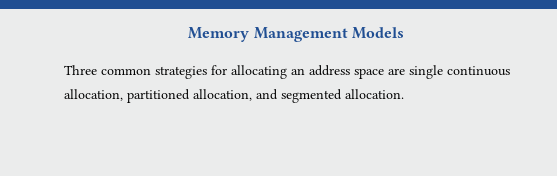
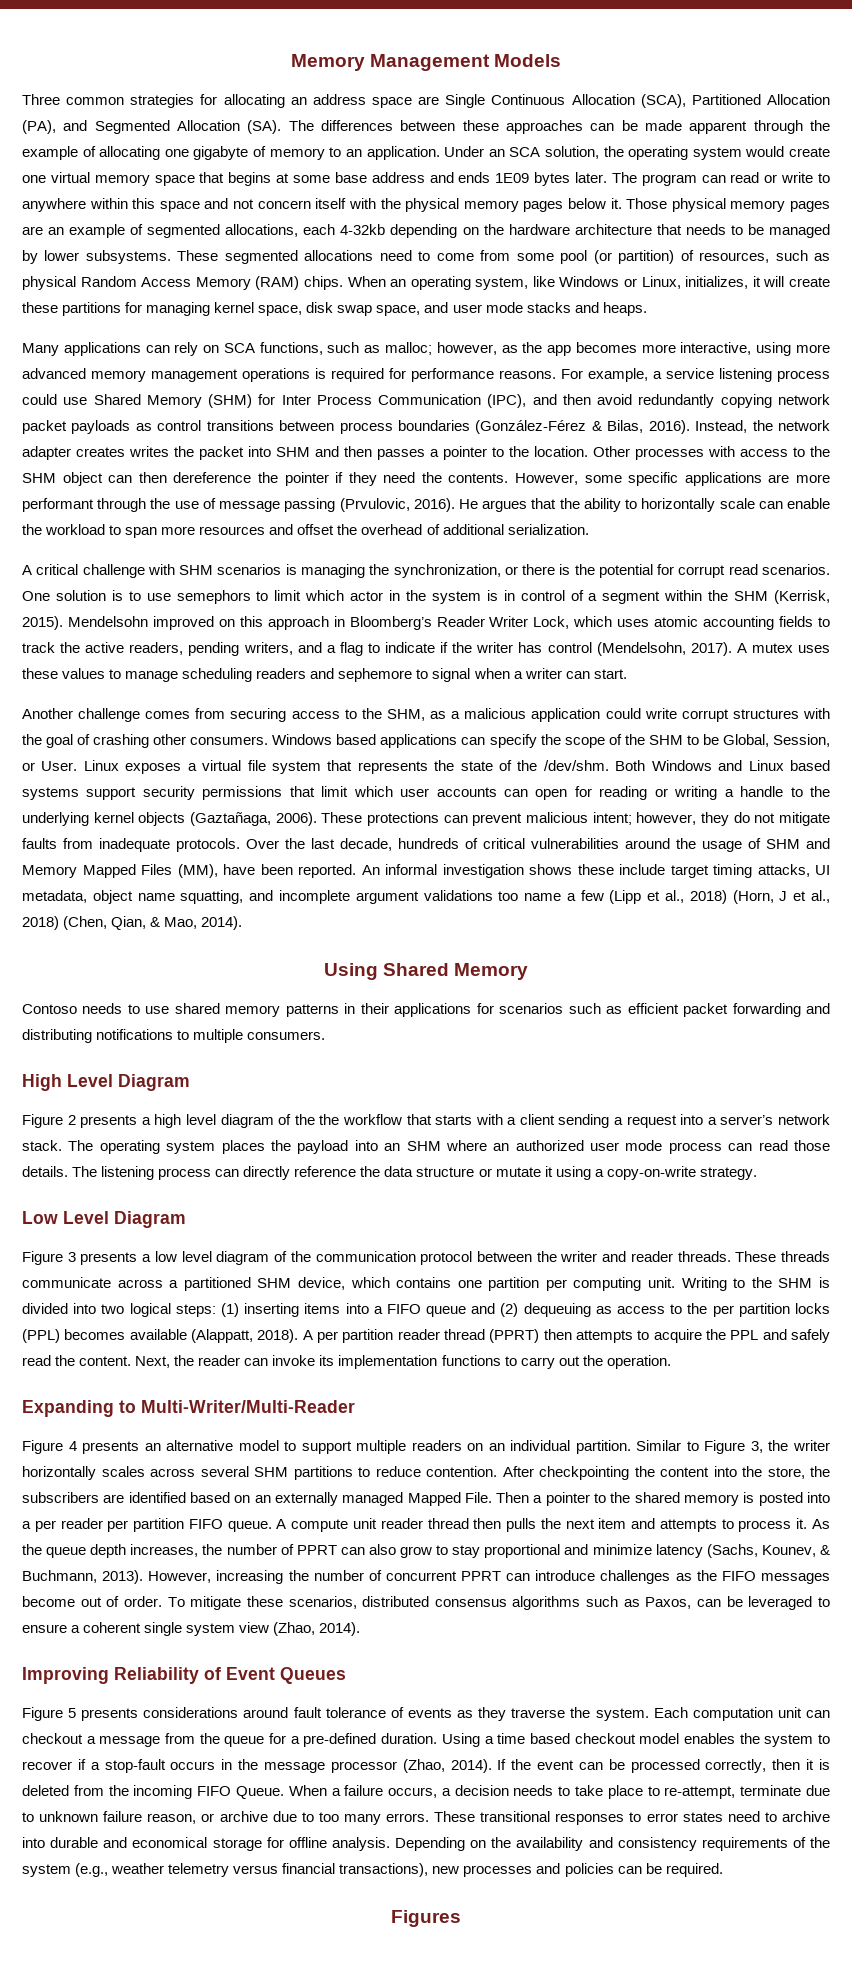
- Three common strategies for allocating an address space are single continuous allocation, partitioned allocation, and segmented allocation.
+ Three common strategies for allocating an address space are Single Continuous Allocation (SCA), Partitioned Allocation (PA), and Segmented Allocation (SA). The differences between these approaches can be made apparent through the example of allocating one gigabyte of memory to an application. Under an SCA solution, the operating system would create one virtual memory space that begins at some base address and ends 1E09 bytes later. The program can read or write to anywhere within this space and not concern itself with the physical memory pages below it. Those physical memory pages are an example of segmented allocations, each 4-32kb depending on the hardware architecture that needs to be managed by lower subsystems. These segmented allocations need to come from some pool (or partition) of resources, such as physical Random Access Memory (RAM) chips. When an operating system, like Windows or Linux, initializes, it will create these partitions for managing kernel space, disk swap space, and user mode stacks and heaps.
+ Many applications can rely on SCA functions, such as malloc; however, as the app becomes more interactive, using more advanced memory management operations is required for performance reasons. For example, a service listening process could use Shared Memory (SHM) for Inter Process Communication (IPC), and then avoid redundantly copying network packet payloads as control transitions between process boundaries (González-Férez & Bilas, 2016). Instead, the network adapter creates writes the packet into SHM and then passes a pointer to the location. Other processes with access to the SHM object can then dereference the pointer if they need the contents. However, some specific applications are more performant through the use of message passing (Prvulovic, 2016). He argues that the ability to horizontally scale can enable the workload to span more resources and offset the overhead of additional serialization.
+ A critical challenge with SHM scenarios is managing the synchronization, or there is the potential for corrupt read scenarios. One solution is to use semephors to limit which actor in the system is in control of a segment within the SHM (Kerrisk, 2015). Mendelsohn improved on this approach in Bloomberg’s Reader Writer Lock, which uses atomic accounting fields to track the active readers, pending writers, and a flag to indicate if the writer has control (Mendelsohn, 2017). A mutex uses these values to manage scheduling readers and sephemore to signal when a writer can start.
+ Another challenge comes from securing access to the SHM, as a malicious application could write corrupt structures with the goal of crashing other consumers. Windows based applications can specify the scope of the SHM to be Global, Session, or User. Linux exposes a virtual file system that represents the state of the /dev/shm. Both Windows and Linux based systems support security permissions that limit which user accounts can open for reading or writing a handle to the underlying kernel objects (Gaztañaga, 2006). These protections can prevent malicious intent; however, they do not mitigate faults from inadequate protocols. Over the last decade, hundreds of critical vulnerabilities around the usage of SHM and Memory Mapped Files (MM), have been reported. An informal investigation shows these include target timing attacks, UI metadata, object name squatting, and incomplete argument validations too name a few (Lipp et al., 2018) (Horn, J et al., 2018) (Chen, Qian, & Mao, 2014).
+ Using Shared Memory
+ Contoso needs to use shared memory patterns in their applications for scenarios such as efficient packet forwarding and distributing notifications to multiple consumers.
+ High Level Diagram
+ Figure 2 presents a high level diagram of the the workflow that starts with a client sending a request into a server’s network stack. The operating system places the payload into an SHM where an authorized user mode process can read those details. The listening process can directly reference the data structure or mutate it using a copy-on-write strategy.
+ Low Level Diagram
+ Figure 3 presents a low level diagram of the communication protocol between the writer and reader threads. These threads communicate across a partitioned SHM device, which contains one partition per computing unit. Writing to the SHM is divided into two logical steps: (1) inserting items into a FIFO queue and (2) dequeuing as access to the per partition locks (PPL) becomes available (Alappatt, 2018). A per partition reader thread (PPRT) then attempts to acquire the PPL and safely read the content. Next, the reader can invoke its implementation functions to carry out the operation.
+ Expanding to Multi-Writer/Multi-Reader
+ Figure 4 presents an alternative model to support multiple readers on an individual partition. Similar to Figure 3, the writer horizontally scales across several SHM partitions to reduce contention. After checkpointing the content into the store, the subscribers are identified based on an externally managed Mapped File. Then a pointer to the shared memory is posted into a per reader per partition FIFO queue. A compute unit reader thread then pulls the next item and attempts to process it. As the queue depth increases, the number of PPRT can also grow to stay proportional and minimize latency (Sachs, Kounev, & Buchmann, 2013). However, increasing the number of concurrent PPRT can introduce challenges as the FIFO messages become out of order. To mitigate these scenarios, distributed consensus algorithms such as Paxos, can be leveraged to ensure a coherent single system view (Zhao, 2014).
+ Improving Reliability of Event Queues
+ Figure 5 presents considerations around fault tolerance of events as they traverse the system. Each computation unit can checkout a message from the queue for a pre-defined duration. Using a time based checkout model enables the system to recover if a stop-fault occurs in the message processor (Zhao, 2014). If the event can be processed correctly, then it is deleted from the incoming FIFO Queue. When a failure occurs, a decision needs to take place to re-attempt, terminate due to unknown failure reason, or archive due to too many errors. These transitional responses to error states need to archive into durable and economical storage for offline analysis. Depending on the availability and consistency requirements of the system (e.g., weather telemetry versus financial transactions), new processes and policies can be required.
+ Figures

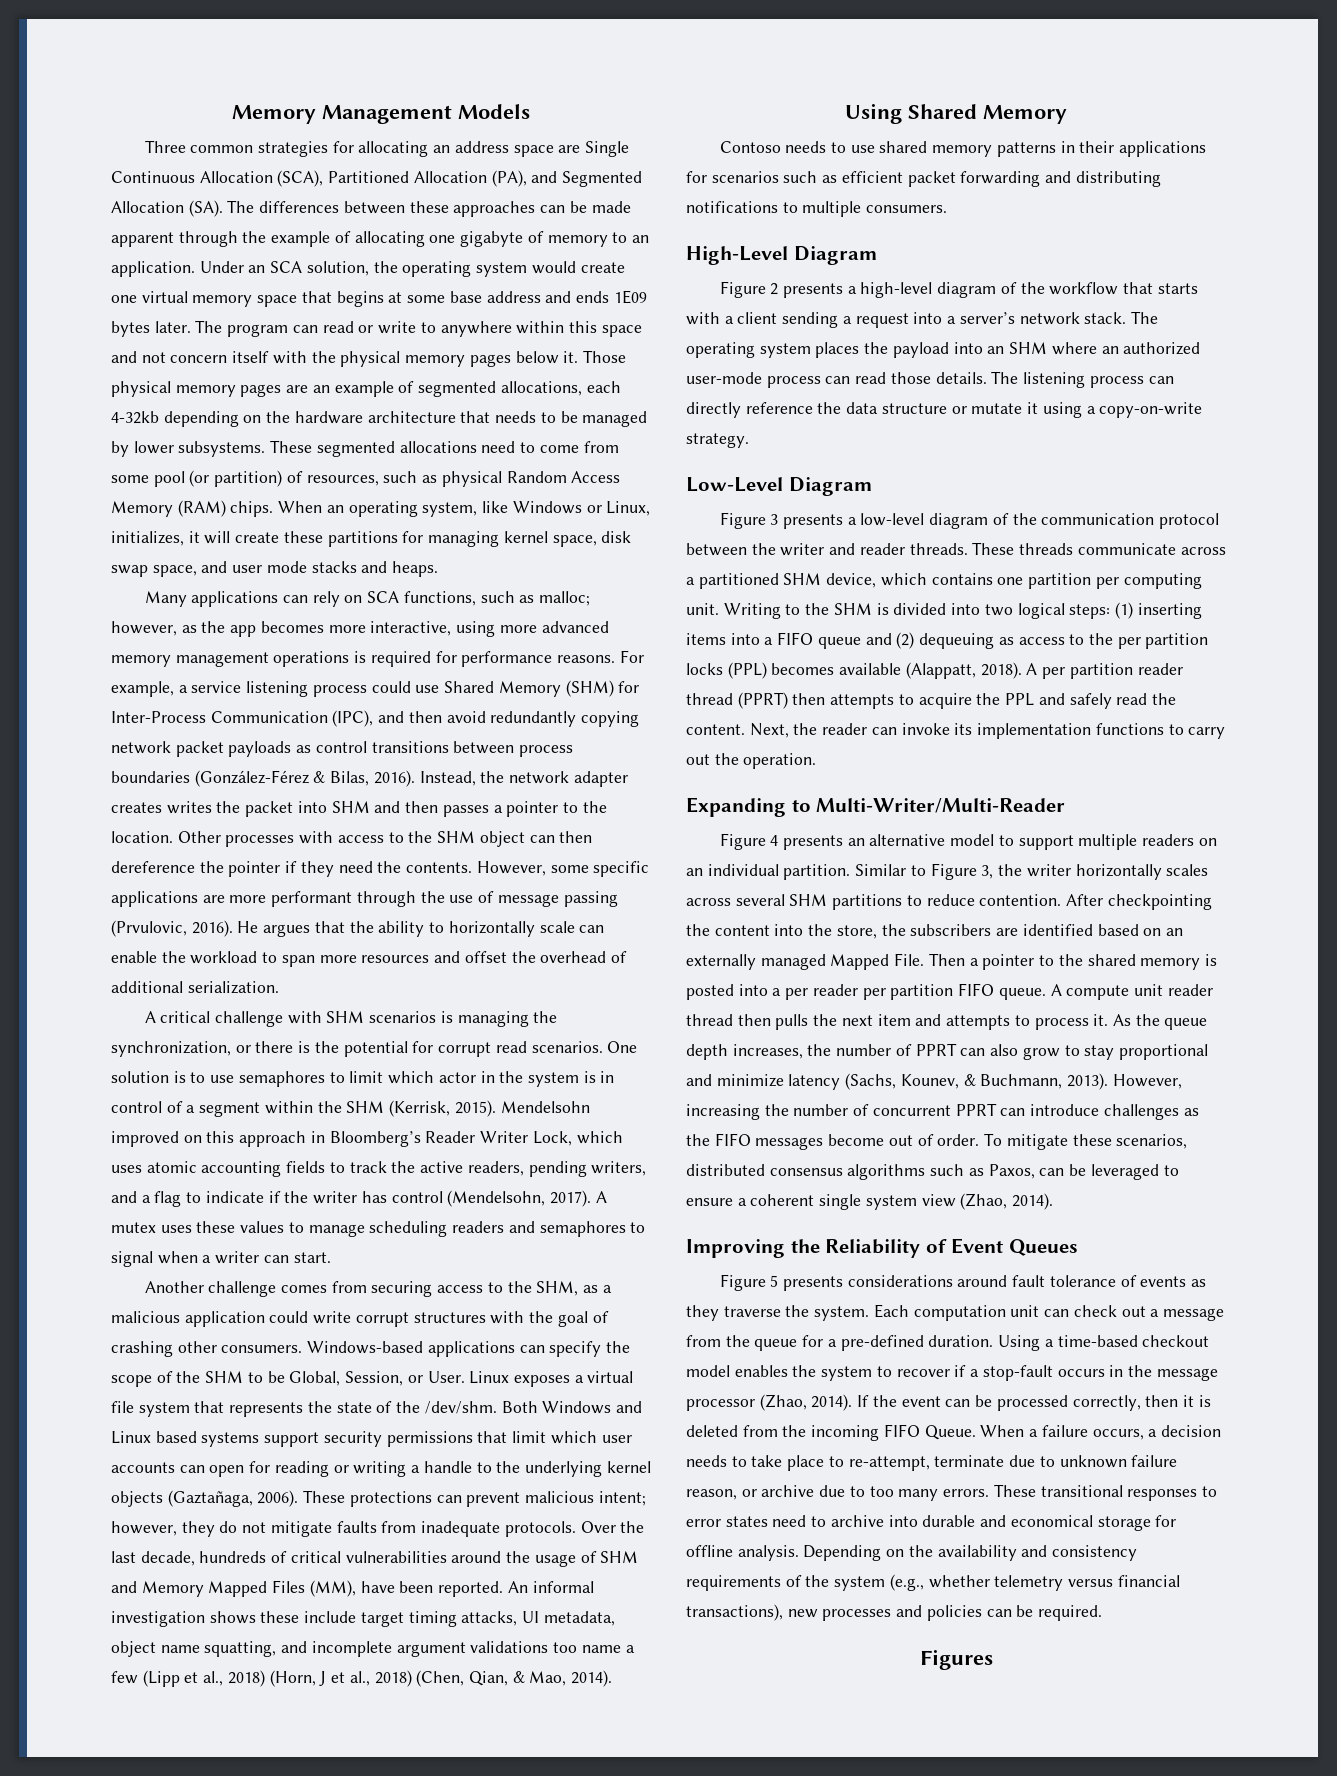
- For example, a service listening process could use Shared Memory (SHM) for Inter Process Communication (IPC), and then avoid redundantly copying network packet payloads as control transitions between process boundaries (González-Férez & Bilas, 2016).
+ For example, a service listening process could use Shared Memory (SHM) for Inter-Process Communication (IPC), and then avoid redundantly copying network packet payloads as control transitions between process boundaries (González-Férez & Bilas, 2016).
- One solution is to use semephors to limit which actor in the system is in control of a segment within the SHM (Kerrisk, 2015).
+ One solution is to use semaphores to limit which actor in the system is in control of a segment within the SHM (Kerrisk, 2015).
- A mutex uses these values to manage scheduling readers and sephemore to signal when a writer can start.
+ A mutex uses these values to manage scheduling readers and semaphores to signal when a writer can start.
- Windows based applications can specify the scope of the SHM to be Global, Session, or User.
+ Windows-based applications can specify the scope of the SHM to be Global, Session, or User.
- High Level Diagram
+ High-Level Diagram
- Figure 2 presents a high level diagram of the the workflow that starts with a client sending a request into a server’s network stack.
+ Figure 2 presents a high-level diagram of the workflow that starts with a client sending a request into a server’s network stack.
- The operating system places the payload into an SHM where an authorized user mode process can read those details.
+ The operating system places the payload into an SHM where an authorized user-mode process can read those details.
- Low Level Diagram
+ Low-Level Diagram
- Figure 3 presents a low level diagram of the communication protocol between the writer and reader threads.
+ Figure 3 presents a low-level diagram of the communication protocol between the writer and reader threads.
- Improving Reliability of Event Queues
+ Improving the Reliability of Event Queues
- Each computation unit can checkout a message from the queue for a pre-defined duration.
+ Each computation unit can check out a message from the queue for a pre-defined duration.
- Using a time based checkout model enables the system to recover if a stop-fault occurs in the message processor (Zhao, 2014).
+ Using a time-based checkout model enables the system to recover if a stop-fault occurs in the message processor (Zhao, 2014).
- Depending on the availability and consistency requirements of the system (e.g., weather telemetry versus financial transactions), new processes and policies can be required.
+ Depending on the availability and consistency requirements of the system (e.g., whether telemetry versus financial transactions), new processes and policies can be required.

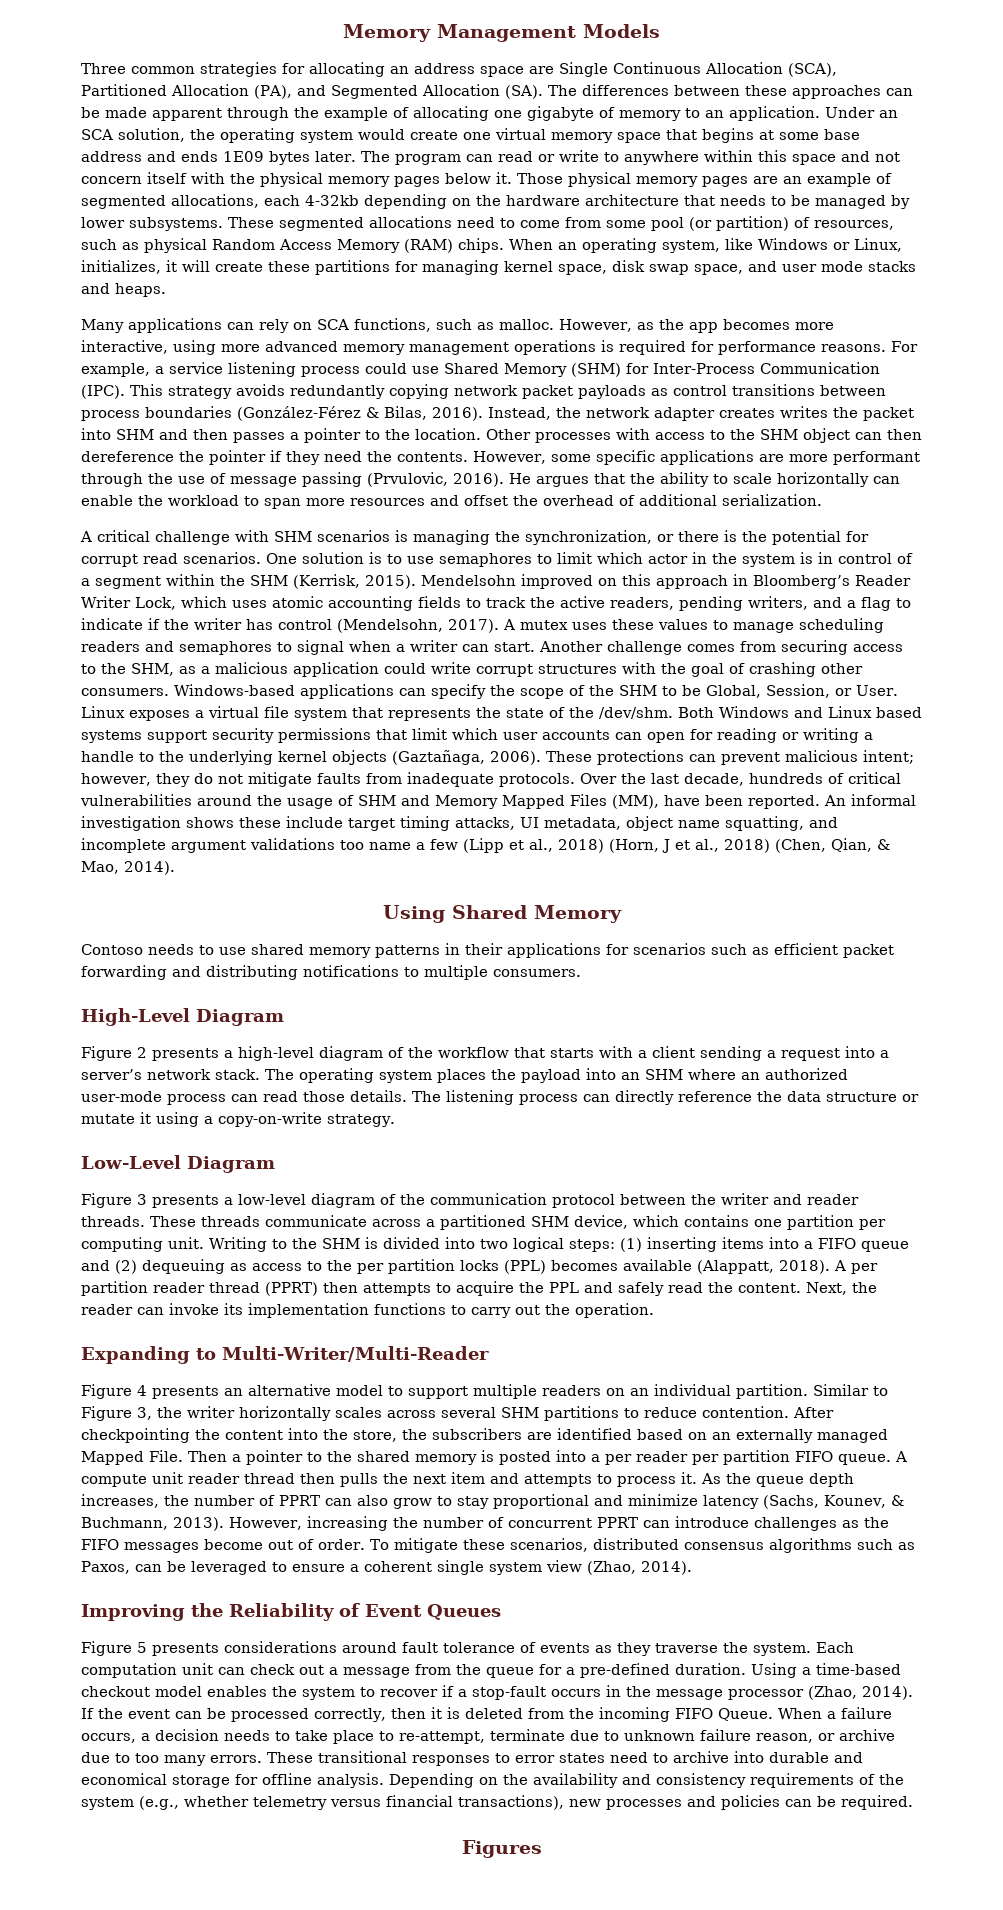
- Many applications can rely on SCA functions, such as malloc; however, as the app becomes more interactive, using more advanced memory management operations is required for performance reasons.
+ Many applications can rely on SCA functions, such as malloc. However, as the app becomes more interactive, using more advanced memory management operations is required for performance reasons.
- For example, a service listening process could use Shared Memory (SHM) for Inter-Process Communication (IPC), and then avoid redundantly copying network packet payloads as control transitions between process boundaries (González-Férez & Bilas, 2016).
+ For example, a service listening process could use Shared Memory (SHM) for Inter-Process Communication (IPC). This strategy avoids redundantly copying network packet payloads as control transitions between process boundaries (González-Férez & Bilas, 2016).
- He argues that the ability to horizontally scale can enable the workload to span more resources and offset the overhead of additional serialization.
+ He argues that the ability to scale horizontally can enable the workload to span more resources and offset the overhead of additional serialization.
- A mutex uses these values to manage scheduling readers and semaphores to signal when a writer can start.
- Another challenge comes from securing access to the SHM, as a malicious application could write corrupt structures with the goal of crashing other consumers.
+ A mutex uses these values to manage scheduling readers and semaphores to signal when a writer can start. Another challenge comes from securing access to the SHM, as a malicious application could write corrupt structures with the goal of crashing other consumers.

